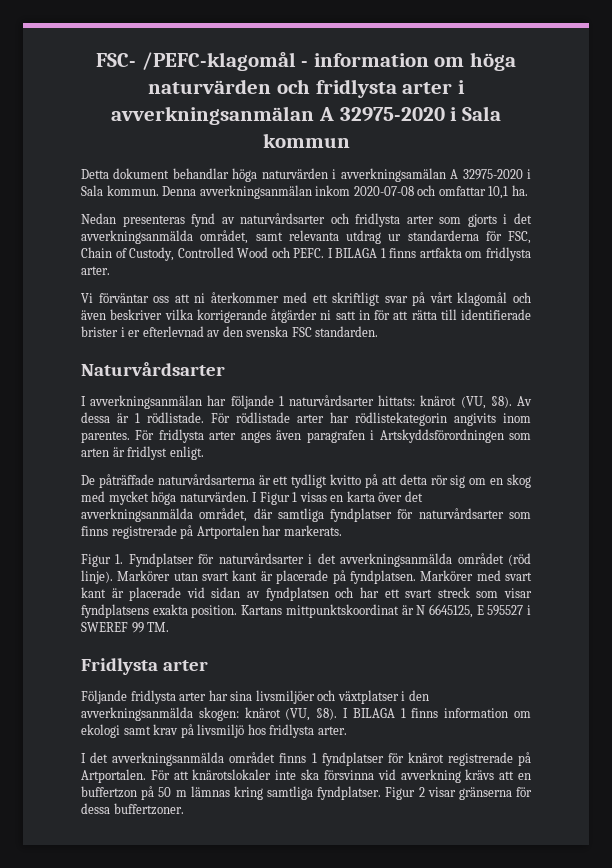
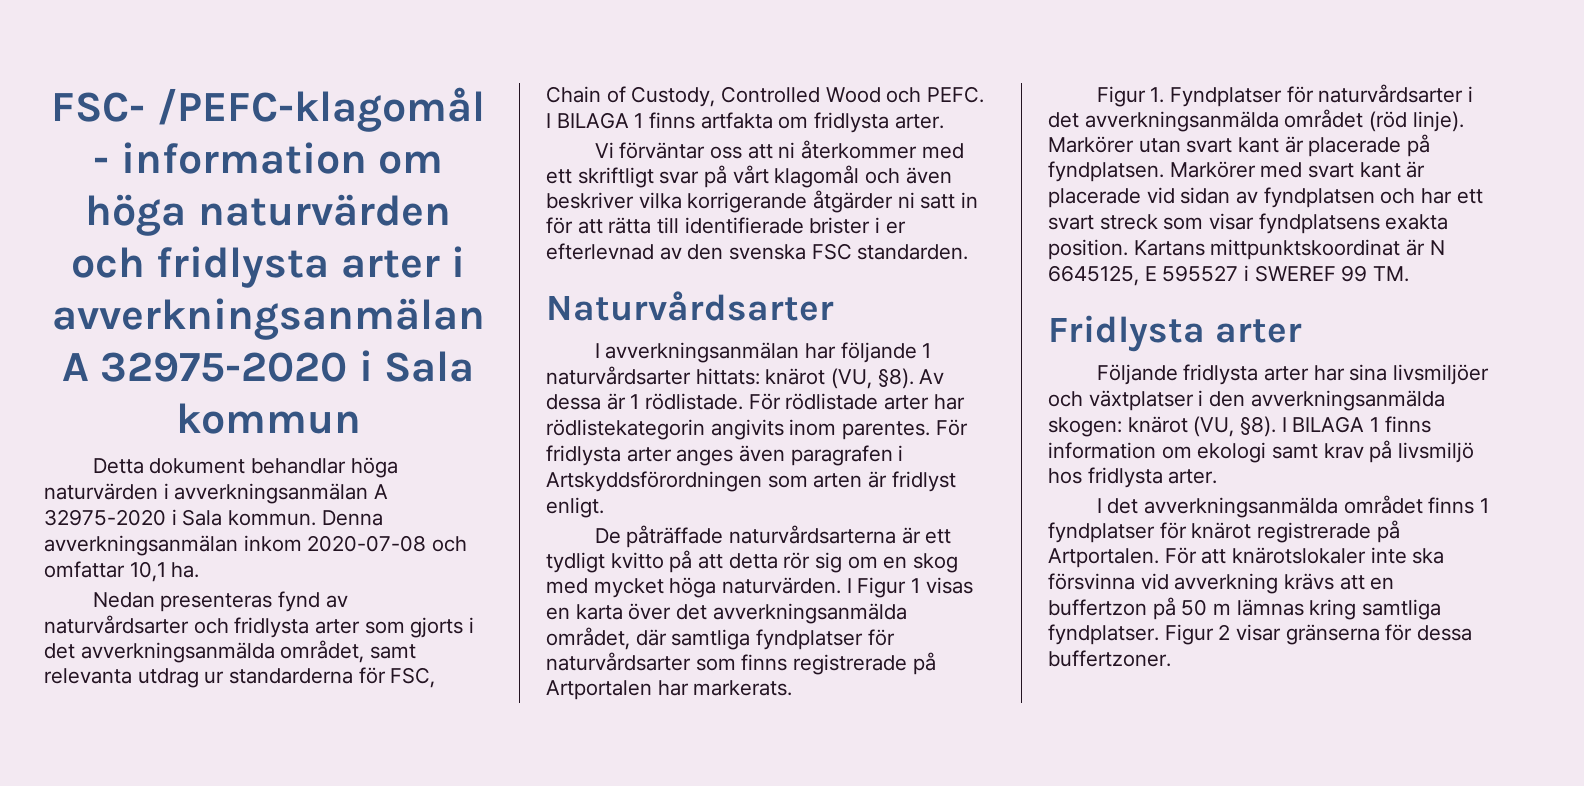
- Detta dokument behandlar höga naturvärden i avverkningsamälan A 32975-2020 i Sala kommun.
+ Detta dokument behandlar höga naturvärden i avverkningsanmälan A 32975-2020 i Sala kommun.

